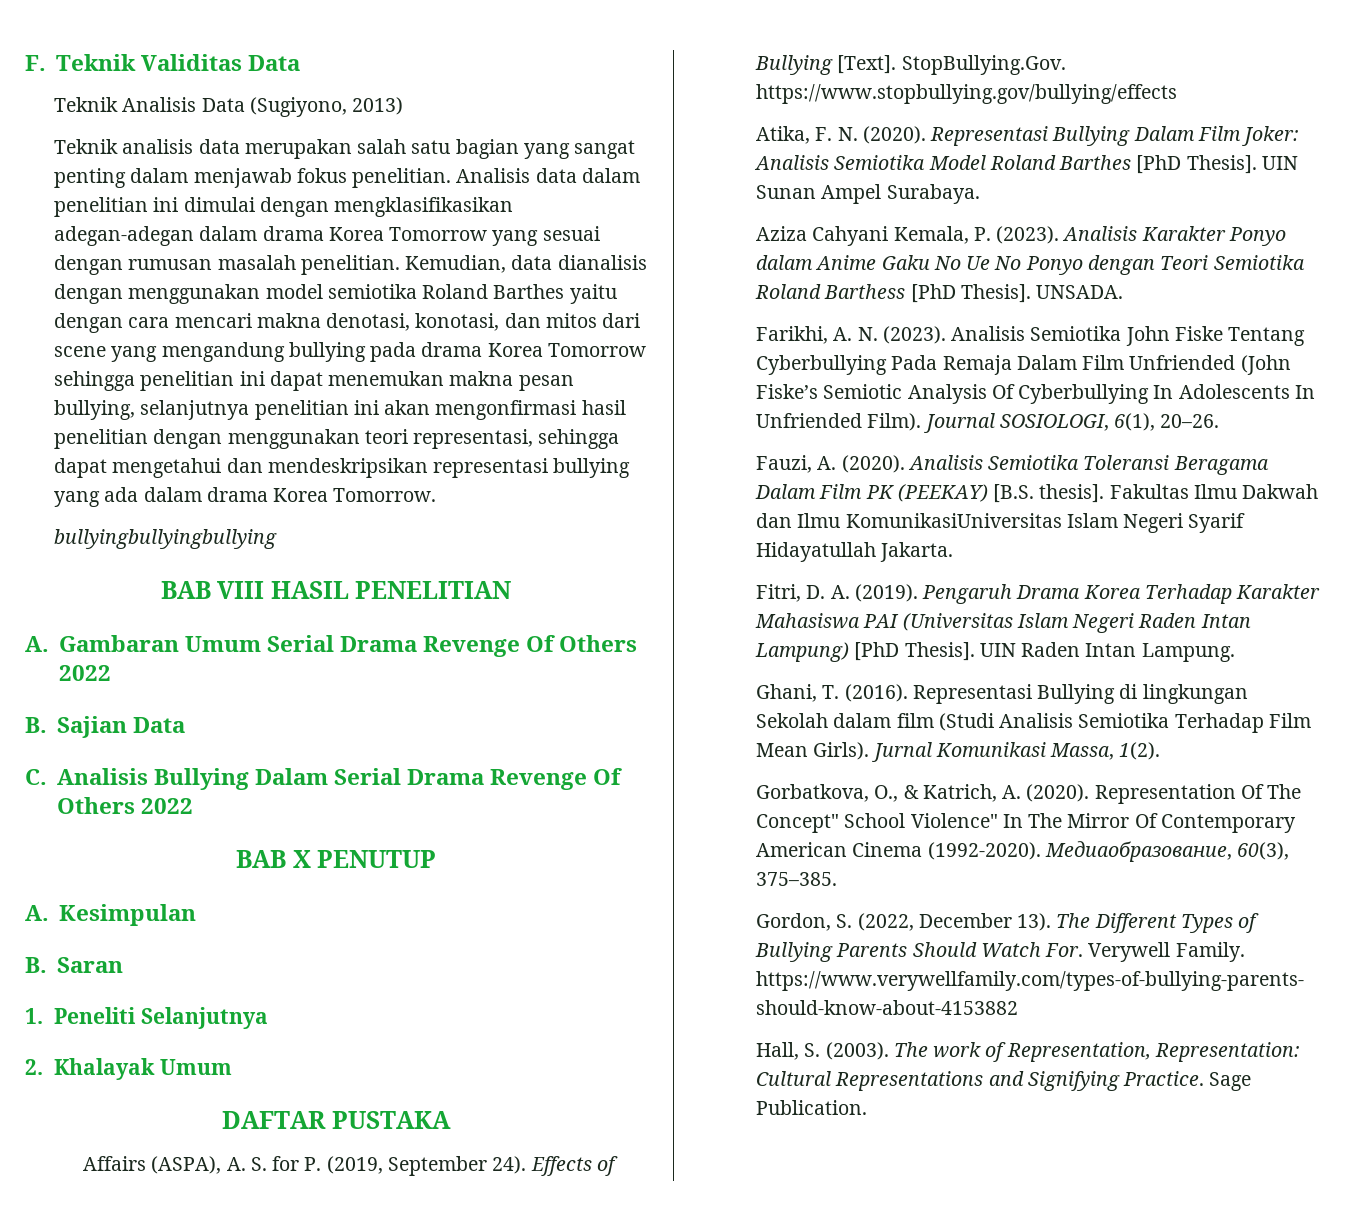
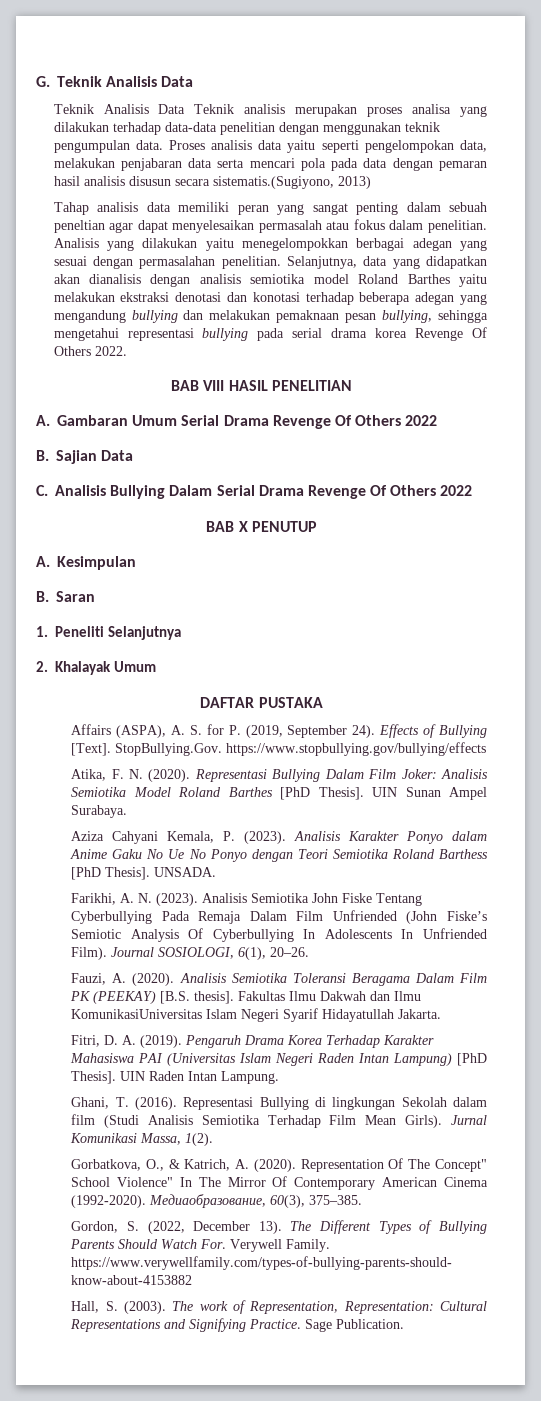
- F. Teknik Validitas Data
+ G. Teknik Analisis Data
- Teknik Analisis Data (Sugiyono, 2013)
+ Teknik Analisis Data Teknik analisis merupakan proses analisa yang dilakukan terhadap data-data penelitian dengan menggunakan teknik pengumpulan data. Proses analisis data yaitu seperti pengelompokan data, melakukan penjabaran data serta mencari pola pada data dengan pemaran hasil analisis disusun secara sistematis.(Sugiyono, 2013)
- Teknik analisis data merupakan salah satu bagian yang sangat penting dalam menjawab fokus penelitian. Analisis data dalam penelitian ini dimulai dengan mengklasifikasikan adegan-adegan dalam drama Korea Tomorrow yang sesuai dengan rumusan masalah penelitian. Kemudian, data dianalisis dengan menggunakan model semiotika Roland Barthes yaitu dengan cara mencari makna denotasi, konotasi, dan mitos dari scene yang mengandung bullying pada drama Korea Tomorrow sehingga penelitian ini dapat menemukan makna pesan bullying, selanjutnya penelitian ini akan mengonfirmasi hasil penelitian dengan menggunakan teori representasi, sehingga dapat mengetahui dan mendeskripsikan representasi bullying yang ada dalam drama Korea Tomorrow.
- bullyingbullyingbullying
+ Tahap analisis data memiliki peran yang sangat penting dalam sebuah peneltian agar dapat menyelesaikan permasalah atau fokus dalam penelitian. Analisis yang dilakukan yaitu menegelompokkan berbagai adegan yang sesuai dengan permasalahan penelitian. Selanjutnya, data yang didapatkan akan dianalisis dengan analisis semiotika model Roland Barthes yaitu melakukan ekstraksi denotasi dan konotasi terhadap beberapa adegan yang mengandung bullying dan melakukan pemaknaan pesan bullying, sehingga mengetahui representasi bullying pada serial drama korea Revenge Of Others 2022.

